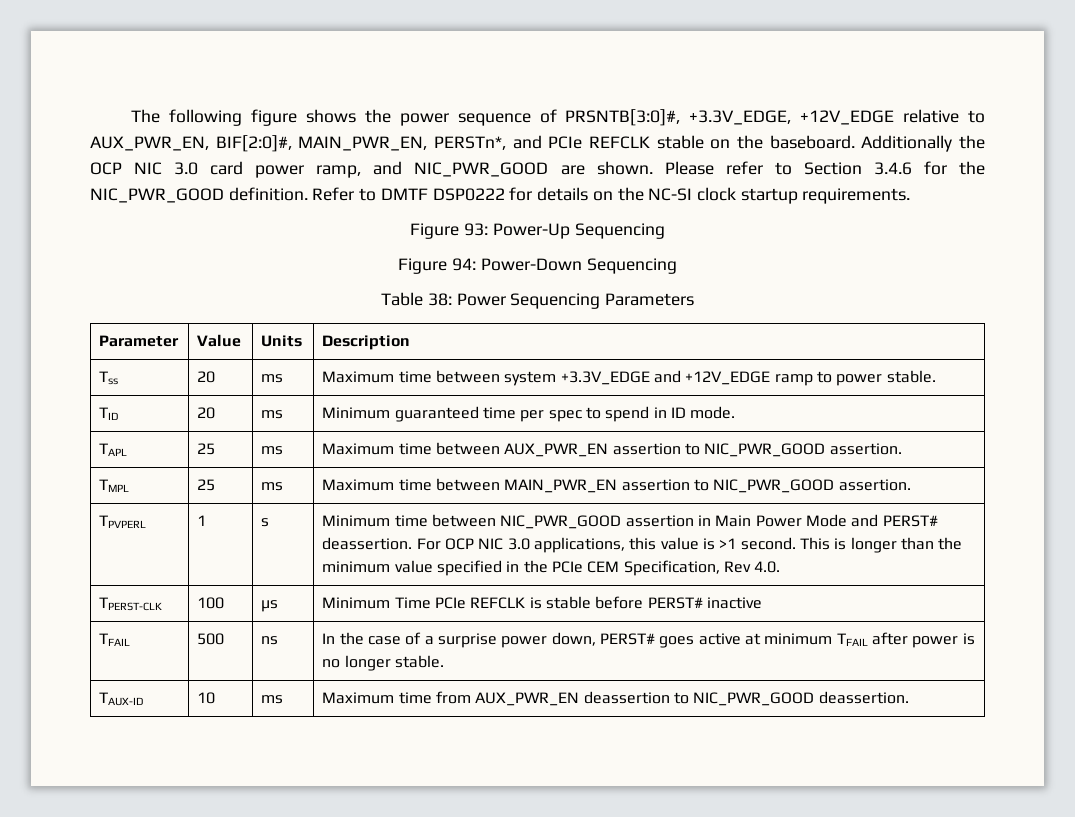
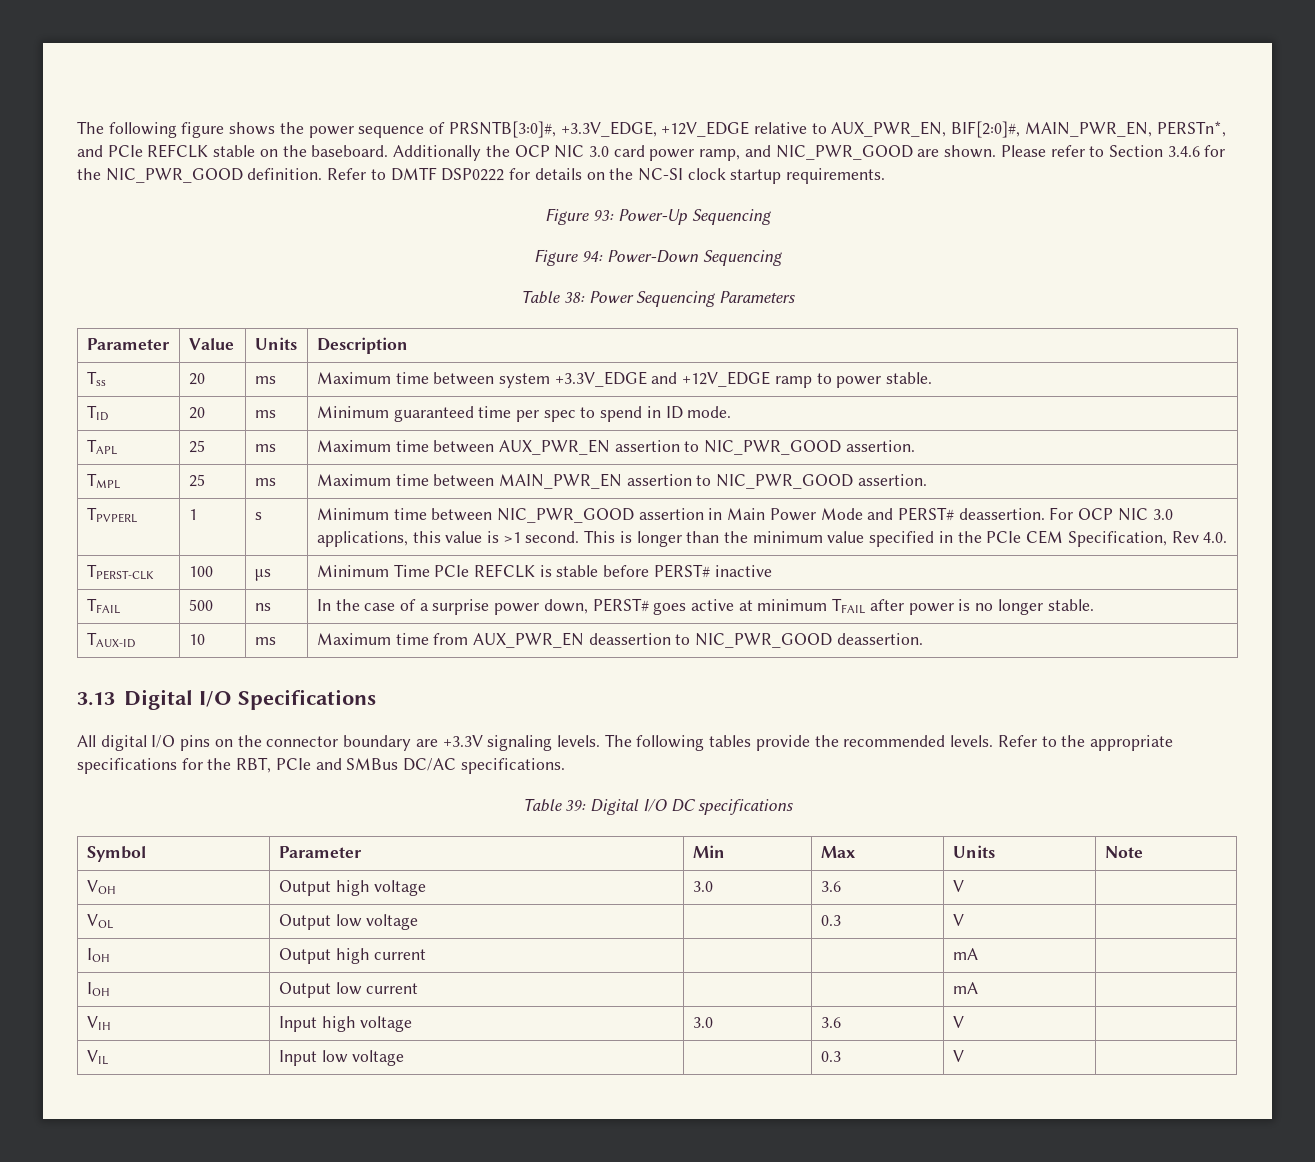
+ 3.13 Digital I/O Specifications
+ All digital I/O pins on the connector boundary are +3.3V signaling levels. The following tables provide the recommended levels. Refer to the appropriate specifications for the RBT, PCIe and SMBus DC/AC specifications.
+ Table 39: Digital I/O DC specifications
+ Symbol | Parameter | Min | Max | Units | Note
+ VOH | Output high voltage | 3.0 | 3.6 | V |
+ VOL | Output low voltage | | 0.3 | V |
+ IOH | Output high current | | | mA |
+ IOH | Output low current | | | mA |
+ VIH | Input high voltage | 3.0 | 3.6 | V |
+ VIL | Input low voltage | | 0.3 | V |

